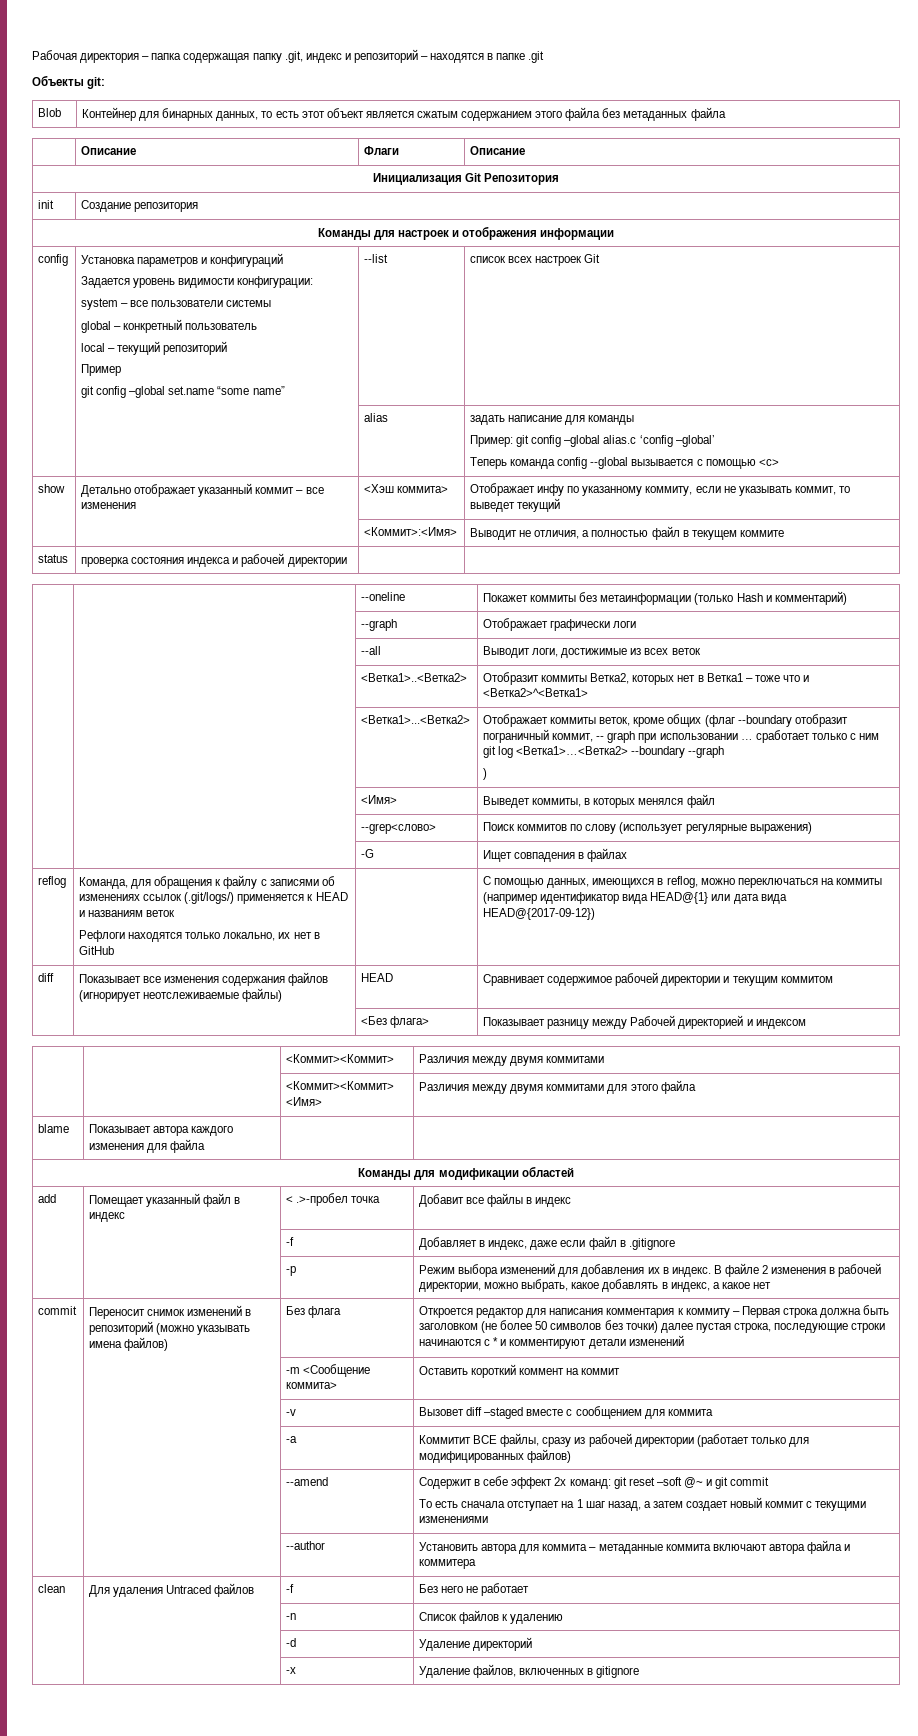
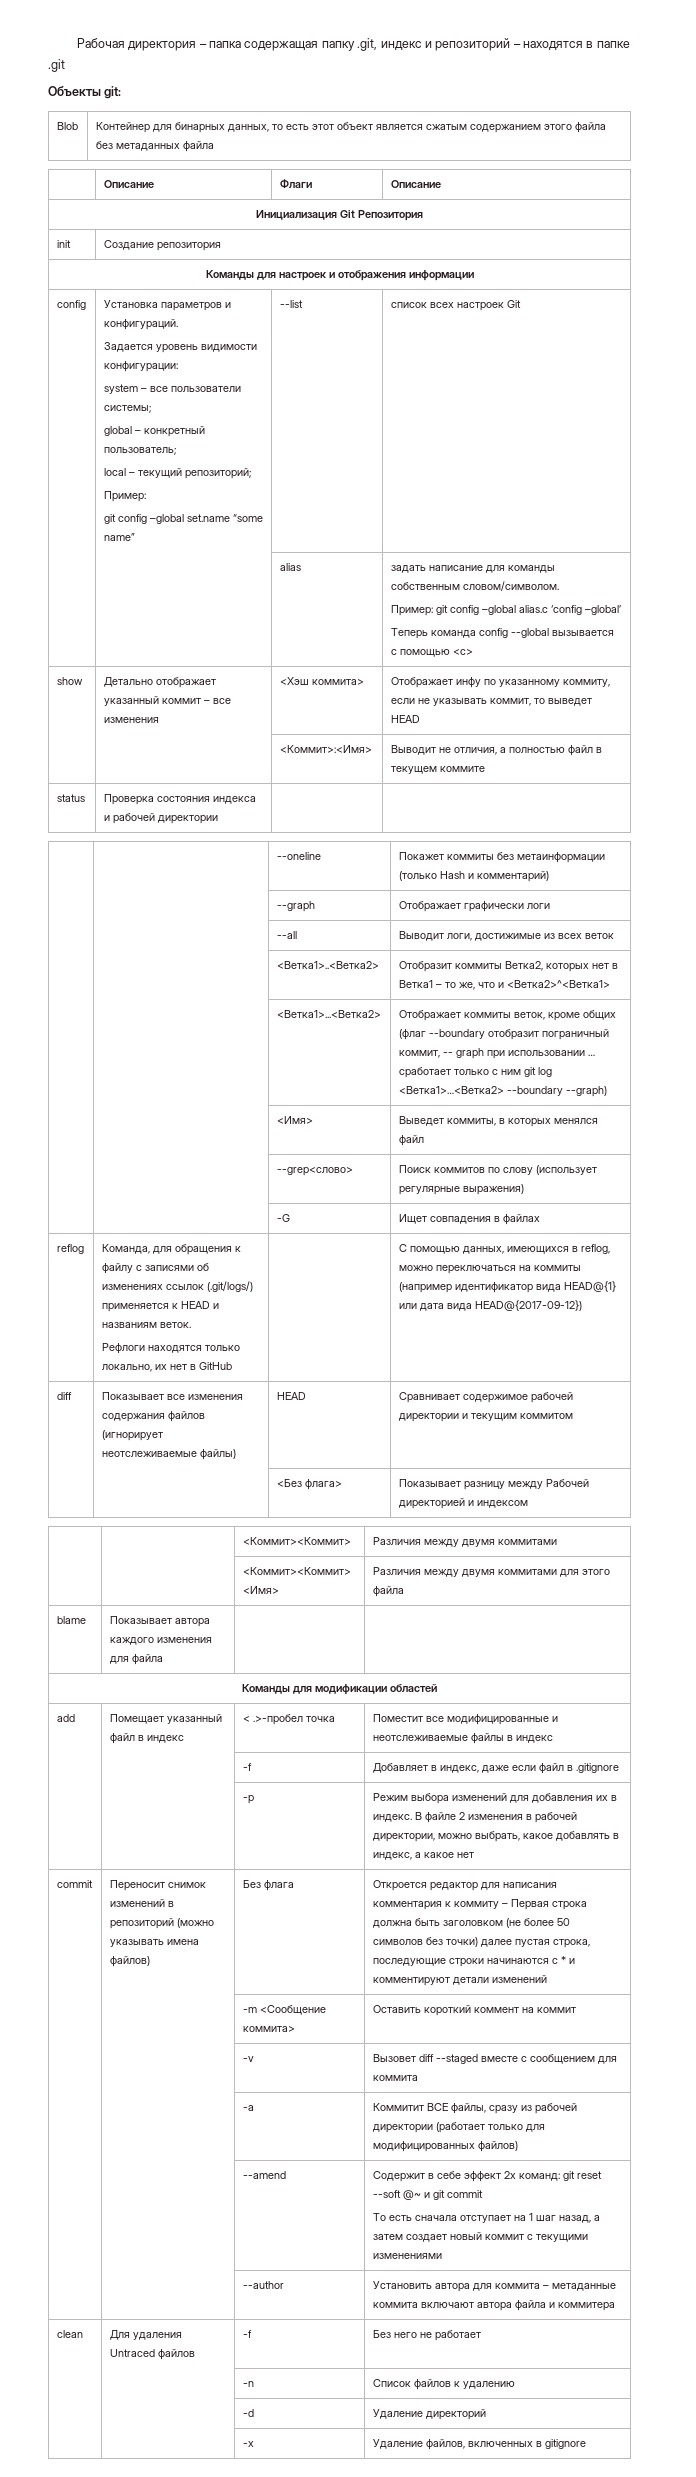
- config | Установка параметров и конфигураций
+ config | Установка параметров и конфигураций.
  Задается уровень видимости конфигурации:
- system – все пользователи системы
- global – конкретный пользователь
- local – текущий репозиторий
- Пример
+ system – все пользователи системы;
+ global – конкретный пользователь;
+ local – текущий репозиторий;
+ Пример:
- | | alias | задать написание для команды
+ | | alias | задать написание для команды собственным словом/символом.
- show | Детально отображает указанный коммит – все изменения | <Хэш коммита> | Отображает инфу по указанному коммиту, если не указывать коммит, то выведет текущий
+ show | Детально отображает указанный коммит – все изменения | <Хэш коммита> | Отображает инфу по указанному коммиту, если не указывать коммит, то выведет HEAD
- status | проверка состояния индекса и рабочей директории | |
+ status | Проверка состояния индекса и рабочей директории | |
- | | <Ветка1>..<Ветка2> | Отобразит коммиты Ветка2, которых нет в Ветка1 – тоже что и <Ветка2>^<Ветка1>
+ | | <Ветка1>..<Ветка2> | Отобразит коммиты Ветка2, которых нет в Ветка1 – то же, что и <Ветка2>^<Ветка1>
- | | <Ветка1>...<Ветка2> | Отображает коммиты веток, кроме общих (флаг --boundary отобразит пограничный коммит, -- graph при использовании … сработает только с ним git log <Ветка1>…<Ветка2> --boundary --graph
- )
+ | | <Ветка1>...<Ветка2> | Отображает коммиты веток, кроме общих (флаг --boundary отобразит пограничный коммит, -- graph при использовании … сработает только с ним git log <Ветка1>…<Ветка2> --boundary --graph)
- Команда, для обращения к файлу с записями об изменениях ссылок (.git/logs/) применяется к HEAD и названиям веток
+ Команда, для обращения к файлу с записями об изменениях ссылок (.git/logs/) применяется к HEAD и названиям веток.
- add | Помещает указанный файл в индекс | < .>-пробел точка | Добавит все файлы в индекс
+ add | Помещает указанный файл в индекс | < .>-пробел точка | Поместит все модифицированные и неотслеживаемые файлы в индекс
- | | -v | Вызовет diff –staged вместе с сообщением для коммита
+ | | -v | Вызовет diff --staged вместе с сообщением для коммита
- | | --amend | Содержит в себе эффект 2х команд: git reset –soft @~ и git commit
+ | | --amend | Содержит в себе эффект 2х команд: git reset --soft @~ и git commit

